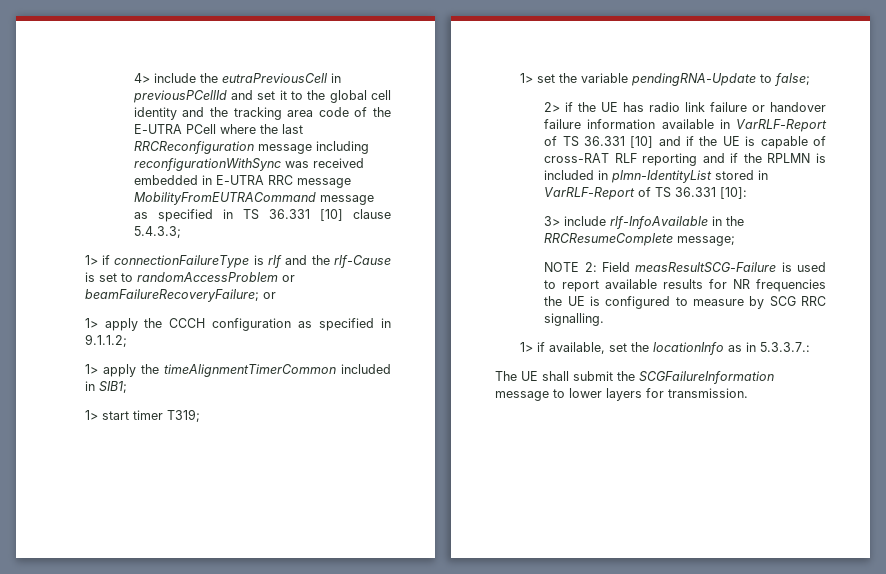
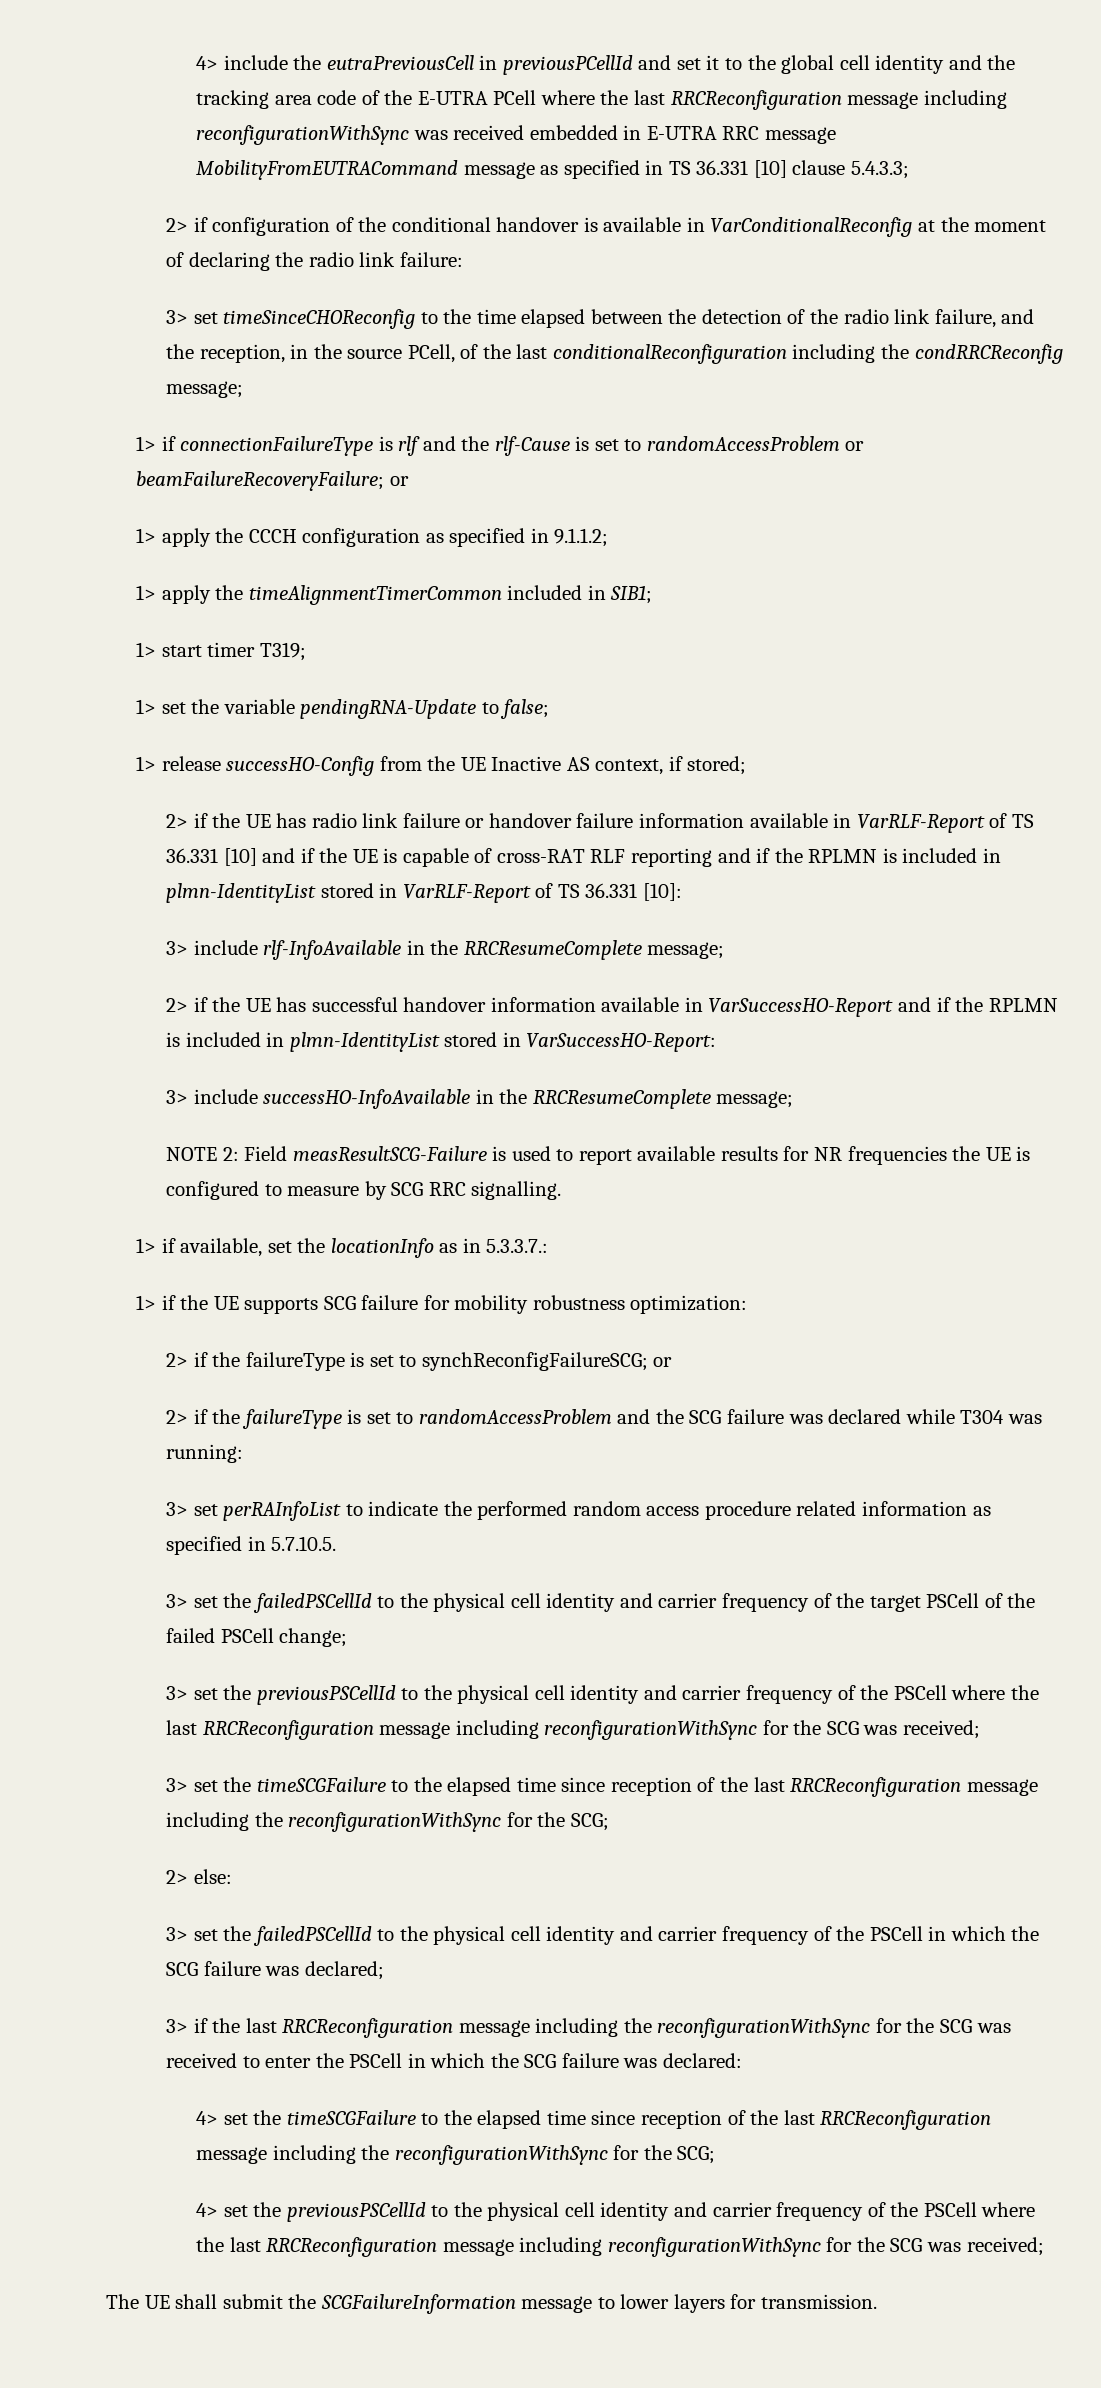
+ 2> if configuration of the conditional handover is available in VarConditionalReconfig at the moment of declaring the radio link failure:
+ 3> set timeSinceCHOReconfig to the time elapsed between the detection of the radio link failure, and the reception, in the source PCell, of the last conditionalReconfiguration including the condRRCReconfig message;
+ 1> release successHO-Config from the UE Inactive AS context, if stored;
+ 2> if the UE has successful handover information available in VarSuccessHO-Report and if the RPLMN is included in plmn-IdentityList stored in VarSuccessHO-Report:
+ 3> include successHO-InfoAvailable in the RRCResumeComplete message;
+ 1> if the UE supports SCG failure for mobility robustness optimization:
+ 2> if the failureType is set to synchReconfigFailureSCG; or
+ 2> if the failureType is set to randomAccessProblem and the SCG failure was declared while T304 was running:
+ 3> set perRAInfoList to indicate the performed random access procedure related information as specified in 5.7.10.5.
+ 3> set the failedPSCellId to the physical cell identity and carrier frequency of the target PSCell of the failed PSCell change;
+ 3> set the previousPSCellId to the physical cell identity and carrier frequency of the PSCell where the last RRCReconfiguration message including reconfigurationWithSync for the SCG was received;
+ 3> set the timeSCGFailure to the elapsed time since reception of the last RRCReconfiguration message including the reconfigurationWithSync for the SCG;
+ 2> else:
+ 3> set the failedPSCellId to the physical cell identity and carrier frequency of the PSCell in which the SCG failure was declared;
+ 3> if the last RRCReconfiguration message including the reconfigurationWithSync for the SCG was received to enter the PSCell in which the SCG failure was declared:
+ 4> set the timeSCGFailure to the elapsed time since reception of the last RRCReconfiguration message including the reconfigurationWithSync for the SCG;
+ 4> set the previousPSCellId to the physical cell identity and carrier frequency of the PSCell where the last RRCReconfiguration message including reconfigurationWithSync for the SCG was received;

